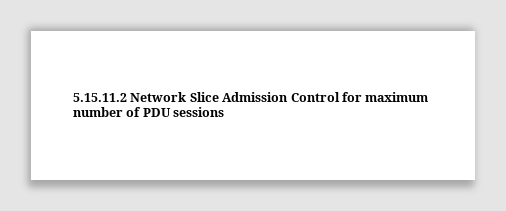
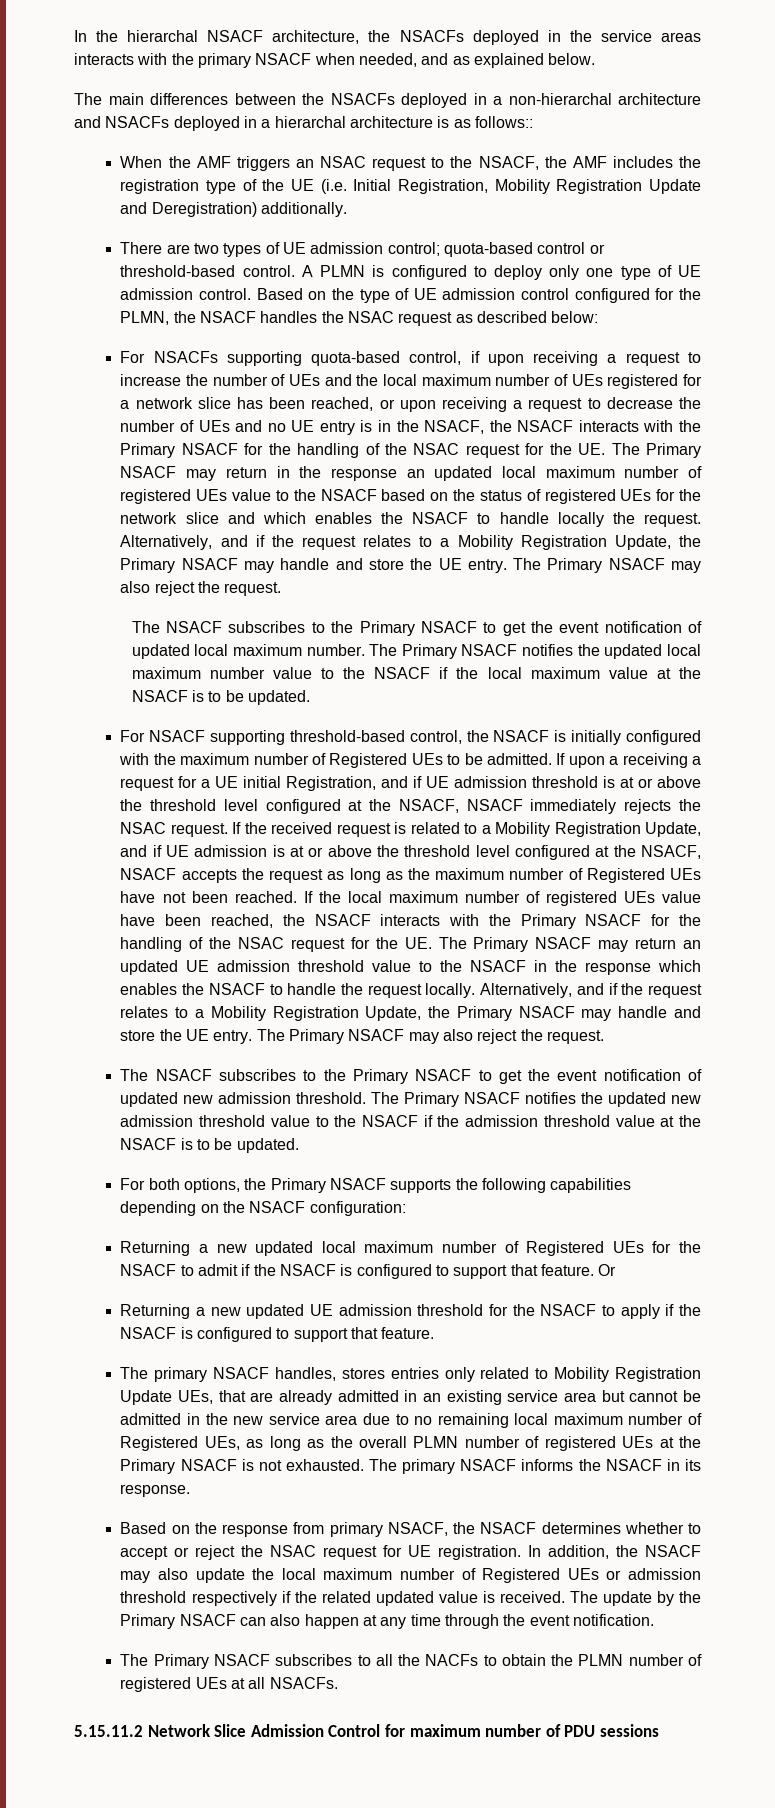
+ In the hierarchal NSACF architecture, the NSACFs deployed in the service areas interacts with the primary NSACF when needed, and as explained below.
+ The main differences between the NSACFs deployed in a non-hierarchal architecture and NSACFs deployed in a hierarchal architecture is as follows::
+ When the AMF triggers an NSAC request to the NSACF, the AMF includes the registration type of the UE (i.e. Initial Registration, Mobility Registration Update and Deregistration) additionally.
+ There are two types of UE admission control; quota-based control or threshold-based control. A PLMN is configured to deploy only one type of UE admission control. Based on the type of UE admission control configured for the PLMN, the NSACF handles the NSAC request as described below:
+ For NSACFs supporting quota-based control, if upon receiving a request to increase the number of UEs and the local maximum number of UEs registered for a network slice has been reached, or upon receiving a request to decrease the number of UEs and no UE entry is in the NSACF, the NSACF interacts with the Primary NSACF for the handling of the NSAC request for the UE. The Primary NSACF may return in the response an updated local maximum number of registered UEs value to the NSACF based on the status of registered UEs for the network slice and which enables the NSACF to handle locally the request. Alternatively, and if the request relates to a Mobility Registration Update, the Primary NSACF may handle and store the UE entry. The Primary NSACF may also reject the request.
+ The NSACF subscribes to the Primary NSACF to get the event notification of updated local maximum number. The Primary NSACF notifies the updated local maximum number value to the NSACF if the local maximum value at the NSACF is to be updated.
+ For NSACF supporting threshold-based control, the NSACF is initially configured with the maximum number of Registered UEs to be admitted. If upon a receiving a request for a UE initial Registration, and if UE admission threshold is at or above the threshold level configured at the NSACF, NSACF immediately rejects the NSAC request. If the received request is related to a Mobility Registration Update, and if UE admission is at or above the threshold level configured at the NSACF, NSACF accepts the request as long as the maximum number of Registered UEs have not been reached. If the local maximum number of registered UEs value have been reached, the NSACF interacts with the Primary NSACF for the handling of the NSAC request for the UE. The Primary NSACF may return an updated UE admission threshold value to the NSACF in the response which enables the NSACF to handle the request locally. Alternatively, and if the request relates to a Mobility Registration Update, the Primary NSACF may handle and store the UE entry. The Primary NSACF may also reject the request.
+ The NSACF subscribes to the Primary NSACF to get the event notification of updated new admission threshold. The Primary NSACF notifies the updated new admission threshold value to the NSACF if the admission threshold value at the NSACF is to be updated.
+ For both options, the Primary NSACF supports the following capabilities depending on the NSACF configuration:
+ Returning a new updated local maximum number of Registered UEs for the NSACF to admit if the NSACF is configured to support that feature. Or
+ Returning a new updated UE admission threshold for the NSACF to apply if the NSACF is configured to support that feature.
+ The primary NSACF handles, stores entries only related to Mobility Registration Update UEs, that are already admitted in an existing service area but cannot be admitted in the new service area due to no remaining local maximum number of Registered UEs, as long as the overall PLMN number of registered UEs at the Primary NSACF is not exhausted. The primary NSACF informs the NSACF in its response.
+ Based on the response from primary NSACF, the NSACF determines whether to accept or reject the NSAC request for UE registration. In addition, the NSACF may also update the local maximum number of Registered UEs or admission threshold respectively if the related updated value is received. The update by the Primary NSACF can also happen at any time through the event notification.
+ The Primary NSACF subscribes to all the NACFs to obtain the PLMN number of registered UEs at all NSACFs.

